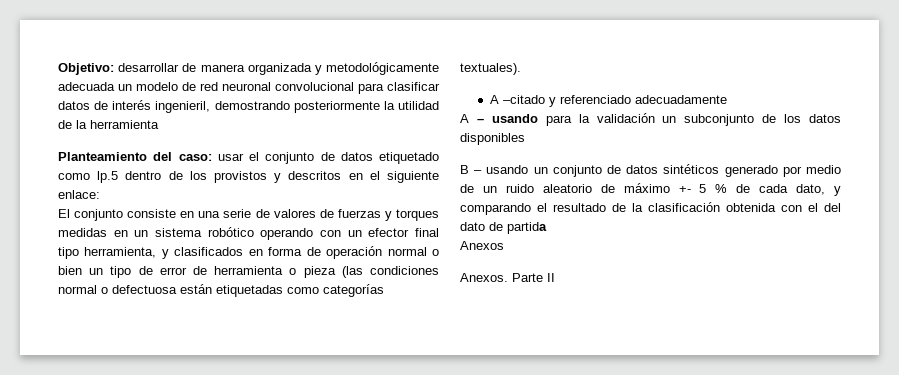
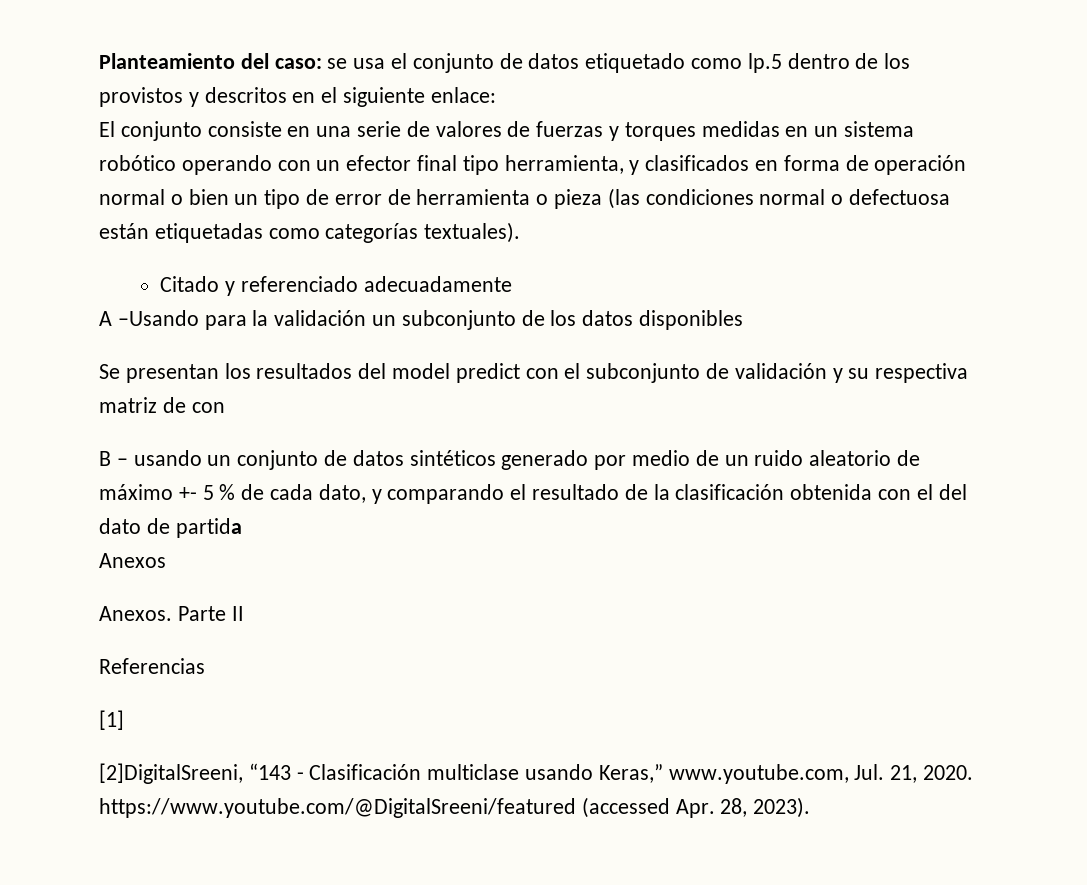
- Objetivo: desarrollar de manera organizada y metodológicamente adecuada un modelo de red neuronal convolucional para clasificar datos de interés ingenieril, demostrando posteriormente la utilidad de la herramienta
- Planteamiento del caso: usar el conjunto de datos etiquetado como lp.5 dentro de los provistos y descritos en el siguiente enlace:
+ Planteamiento del caso: se usa el conjunto de datos etiquetado como lp.5 dentro de los provistos y descritos en el siguiente enlace:
- A –citado y referenciado adecuadamente
+ Citado y referenciado adecuadamente
- A – usando para la validación un subconjunto de los datos disponibles
+ A –Usando para la validación un subconjunto de los datos disponibles
+ Se presentan los resultados del model predict con el subconjunto de validación y su respectiva matriz de con
+ Referencias
+ [1]
+ [2]DigitalSreeni, “143 - Clasificación multiclase usando Keras,” www.youtube.com, Jul. 21, 2020. https://www.youtube.com/@DigitalSreeni/featured (accessed Apr. 28, 2023).

